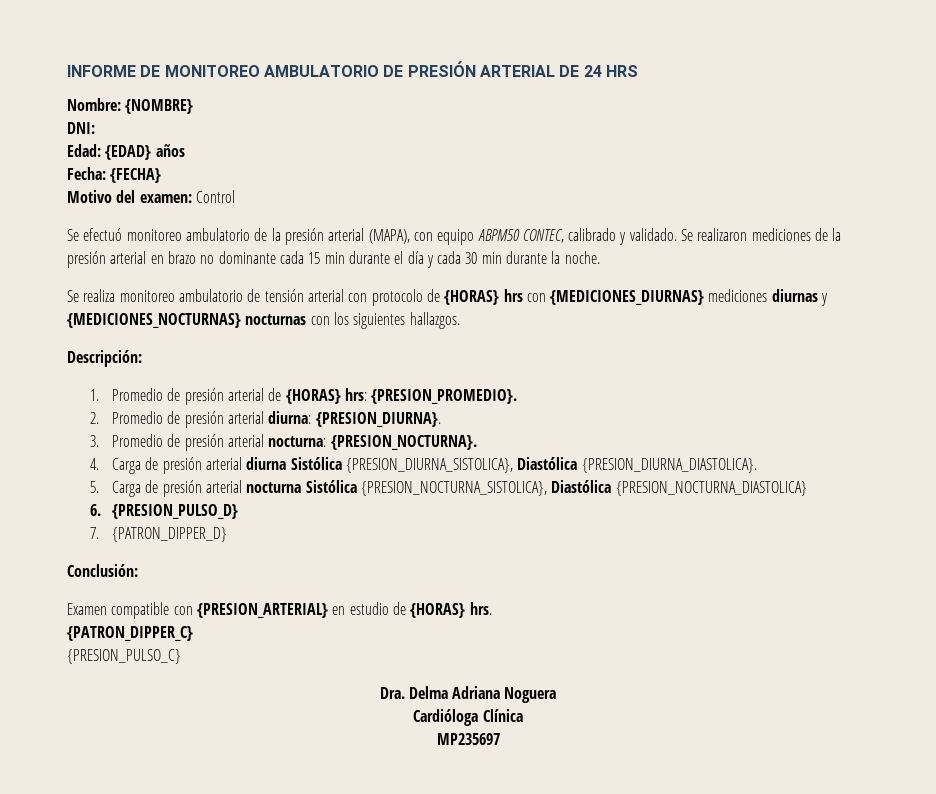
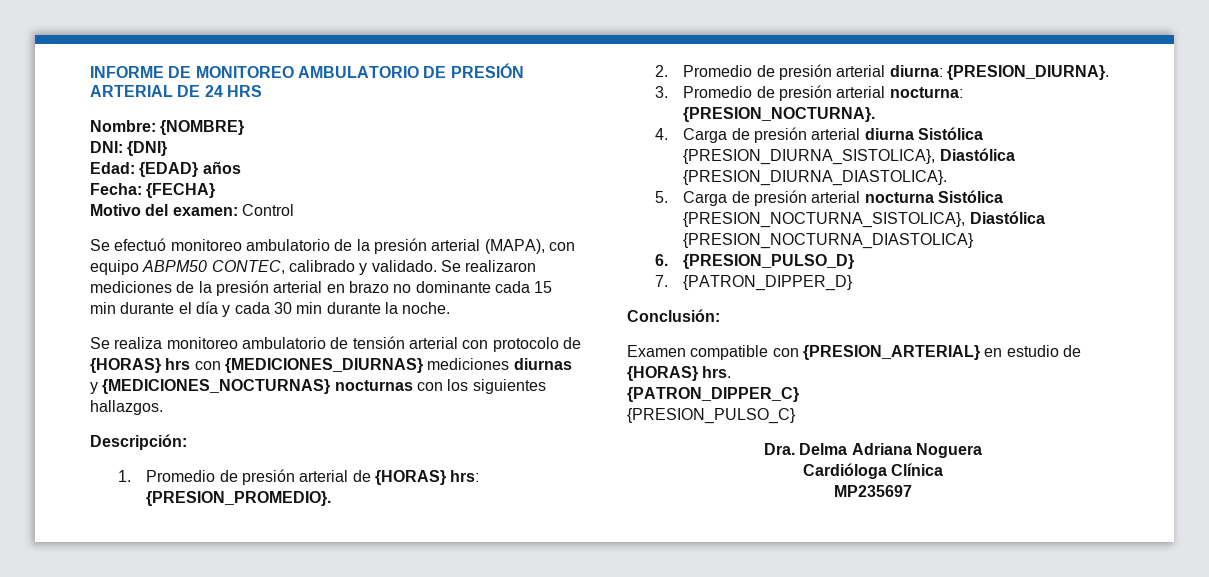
- DNI:
+ DNI: {DNI}

